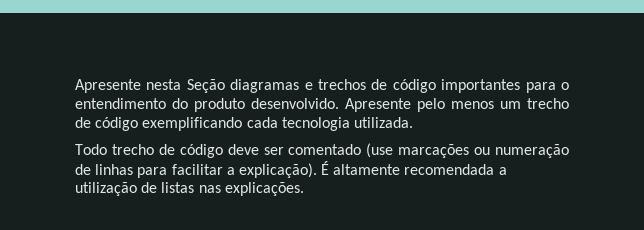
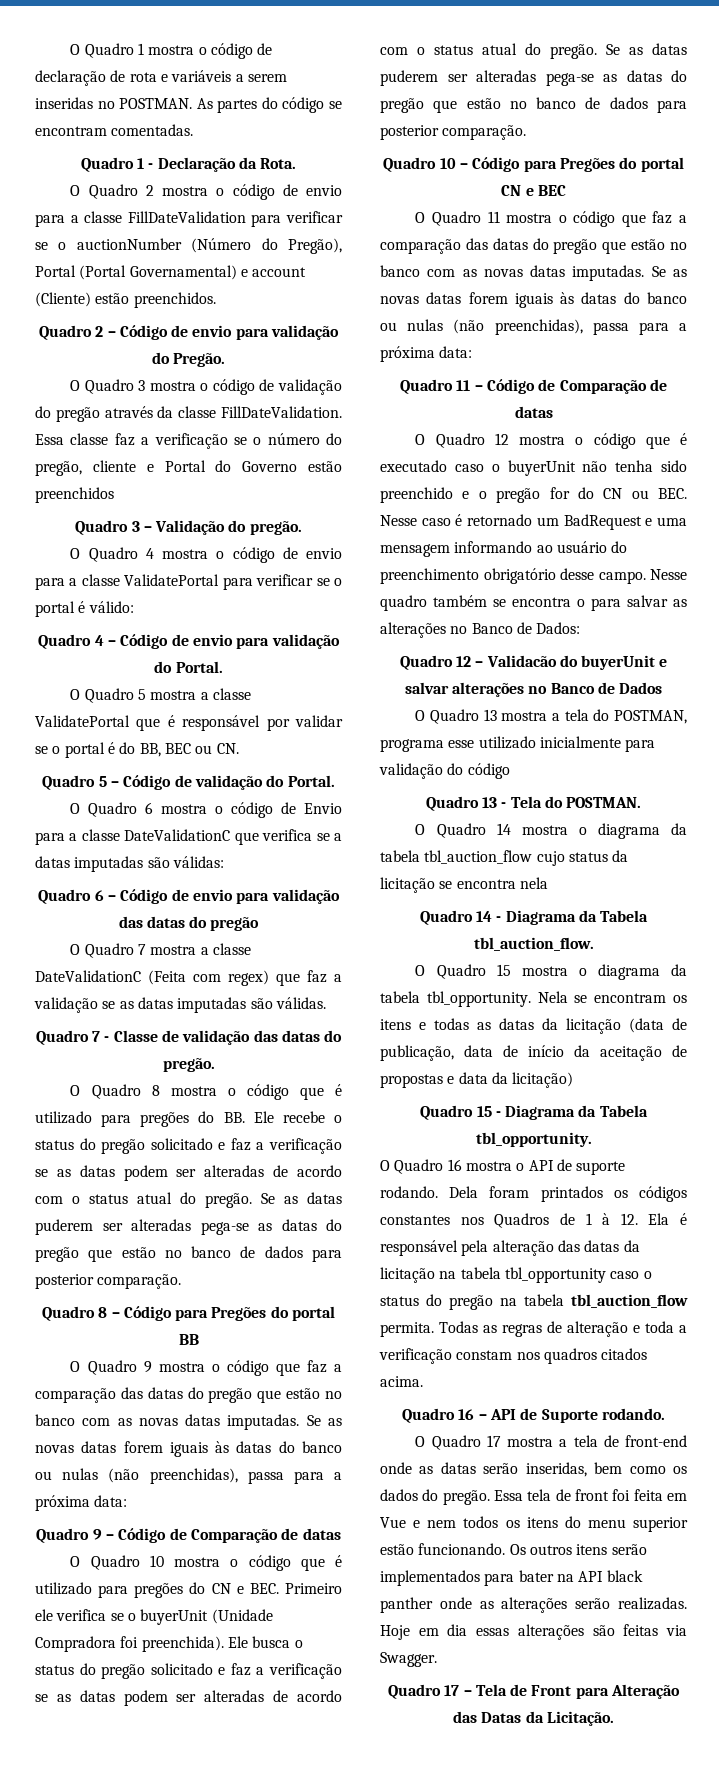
- Apresente nesta Seção diagramas e trechos de código importantes para o entendimento do produto desenvolvido. Apresente pelo menos um trecho de código exemplificando cada tecnologia utilizada.
- Todo trecho de código deve ser comentado (use marcações ou numeração de linhas para facilitar a explicação). É altamente recomendada a utilização de listas nas explicações.
+ O Quadro 1 mostra o código de declaração de rota e variáveis a serem inseridas no POSTMAN. As partes do código se encontram comentadas.
+ Quadro 1 - Declaração da Rota.
+ O Quadro 2 mostra o código de envio para a classe FillDateValidation para verificar se o auctionNumber (Número do Pregão), Portal (Portal Governamental) e account (Cliente) estão preenchidos.
+ Quadro 2 – Código de envio para validação do Pregão.
+ O Quadro 3 mostra o código de validação do pregão através da classe FillDateValidation. Essa classe faz a verificação se o número do pregão, cliente e Portal do Governo estão preenchidos
+ Quadro 3 – Validação do pregão.
+ O Quadro 4 mostra o código de envio para a classe ValidatePortal para verificar se o portal é válido:
+ Quadro 4 – Código de envio para validação do Portal.
+ O Quadro 5 mostra a classe ValidatePortal que é responsável por validar se o portal é do BB, BEC ou CN.
+ Quadro 5 – Código de validação do Portal.
+ O Quadro 6 mostra o código de Envio para a classe DateValidationC que verifica se a datas imputadas são válidas:
+ Quadro 6 – Código de envio para validação das datas do pregão
+ O Quadro 7 mostra a classe DateValidationC (Feita com regex) que faz a validação se as datas imputadas são válidas.
+ Quadro 7 - Classe de validação das datas do pregão.
+ O Quadro 8 mostra o código que é utilizado para pregões do BB. Ele recebe o status do pregão solicitado e faz a verificação se as datas podem ser alteradas de acordo com o status atual do pregão. Se as datas puderem ser alteradas pega-se as datas do pregão que estão no banco de dados para posterior comparação.
+ Quadro 8 – Código para Pregões do portal BB
+ O Quadro 9 mostra o código que faz a comparação das datas do pregão que estão no banco com as novas datas imputadas. Se as novas datas forem iguais às datas do banco ou nulas (não preenchidas), passa para a próxima data:
+ Quadro 9 – Código de Comparação de datas
+ O Quadro 10 mostra o código que é utilizado para pregões do CN e BEC. Primeiro ele verifica se o buyerUnit (Unidade Compradora foi preenchida). Ele busca o status do pregão solicitado e faz a verificação se as datas podem ser alteradas de acordo com o status atual do pregão. Se as datas puderem ser alteradas pega-se as datas do pregão que estão no banco de dados para posterior comparação.
+ Quadro 10 – Código para Pregões do portal CN e BEC
+ O Quadro 11 mostra o código que faz a comparação das datas do pregão que estão no banco com as novas datas imputadas. Se as novas datas forem iguais às datas do banco ou nulas (não preenchidas), passa para a próxima data:
+ Quadro 11 – Código de Comparação de datas
+ O Quadro 12 mostra o código que é executado caso o buyerUnit não tenha sido preenchido e o pregão for do CN ou BEC. Nesse caso é retornado um BadRequest e uma mensagem informando ao usuário do preenchimento obrigatório desse campo. Nesse quadro também se encontra o para salvar as alterações no Banco de Dados:
+ Quadro 12 – Validacão do buyerUnit e salvar alterações no Banco de Dados
+ O Quadro 13 mostra a tela do POSTMAN, programa esse utilizado inicialmente para validação do código
+ Quadro 13 - Tela do POSTMAN.
+ O Quadro 14 mostra o diagrama da tabela tbl_auction_flow cujo status da licitação se encontra nela
+ Quadro 14 - Diagrama da Tabela tbl_auction_flow.
+ O Quadro 15 mostra o diagrama da tabela tbl_opportunity. Nela se encontram os itens e todas as datas da licitação (data de publicação, data de início da aceitação de propostas e data da licitação)
+ Quadro 15 - Diagrama da Tabela tbl_opportunity.
+ O Quadro 16 mostra o API de suporte rodando. Dela foram printados os códigos constantes nos Quadros de 1 à 12. Ela é responsável pela alteração das datas da licitação na tabela tbl_opportunity caso o status do pregão na tabela tbl_auction_flow permita. Todas as regras de alteração e toda a verificação constam nos quadros citados acima.
+ Quadro 16 – API de Suporte rodando.
+ O Quadro 17 mostra a tela de front-end onde as datas serão inseridas, bem como os dados do pregão. Essa tela de front foi feita em Vue e nem todos os itens do menu superior estão funcionando. Os outros itens serão implementados para bater na API black panther onde as alterações serão realizadas. Hoje em dia essas alterações são feitas via Swagger.
+ Quadro 17 – Tela de Front para Alteração das Datas da Licitação.

